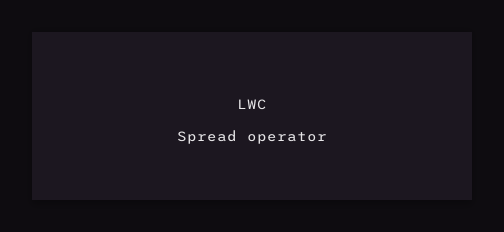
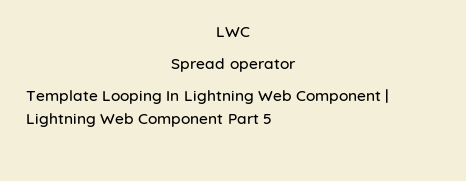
+ Template Looping In Lightning Web Component | Lightning Web Component Part 5

